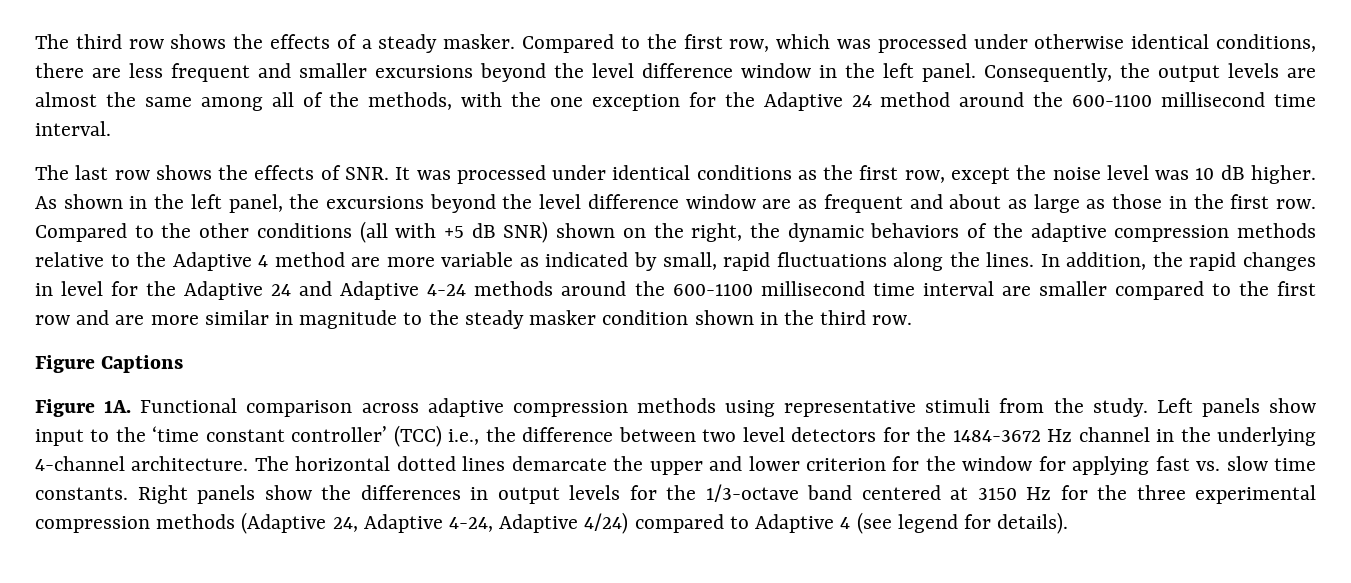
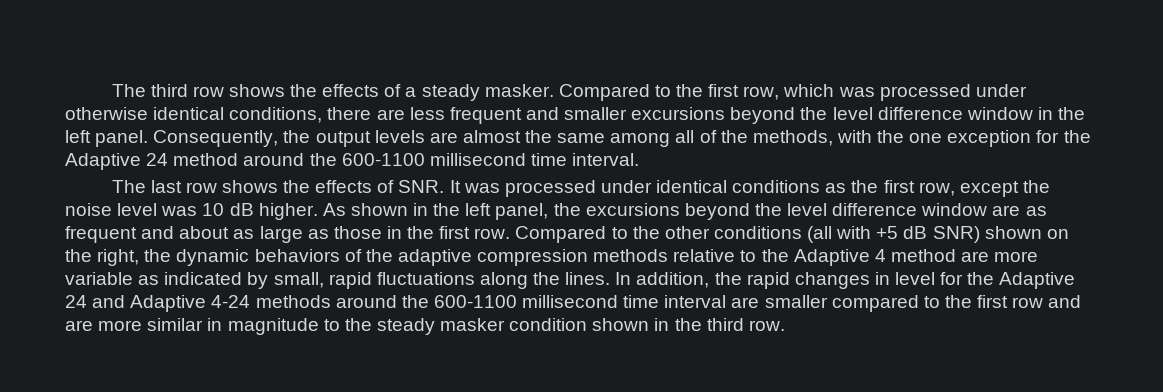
- Figure Captions
- Figure 1A. Functional comparison across adaptive compression methods using representative stimuli from the study. Left panels show input to the ‘time constant controller’ (TCC) i.e., the difference between two level detectors for the 1484-3672 Hz channel in the underlying 4-channel architecture. The horizontal dotted lines demarcate the upper and lower criterion for the window for applying fast vs. slow time constants. Right panels show the differences in output levels for the 1/3-octave band centered at 3150 Hz for the three experimental compression methods (Adaptive 24, Adaptive 4-24, Adaptive 4/24) compared to Adaptive 4 (see legend for details).

